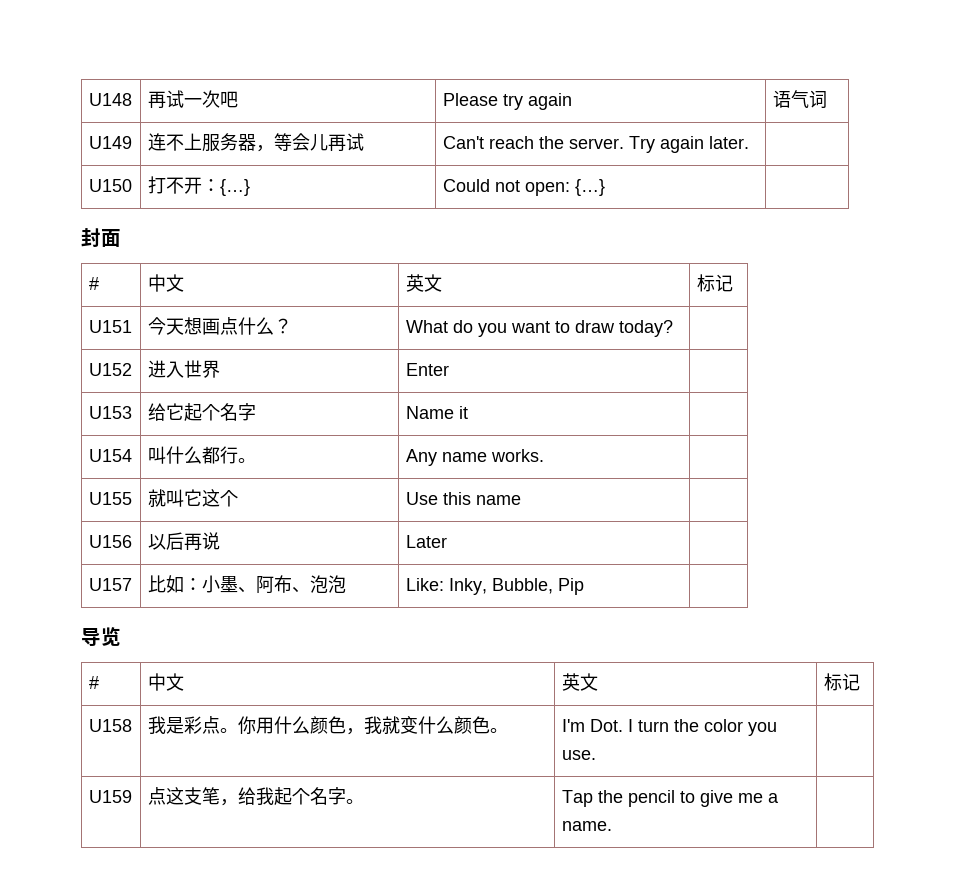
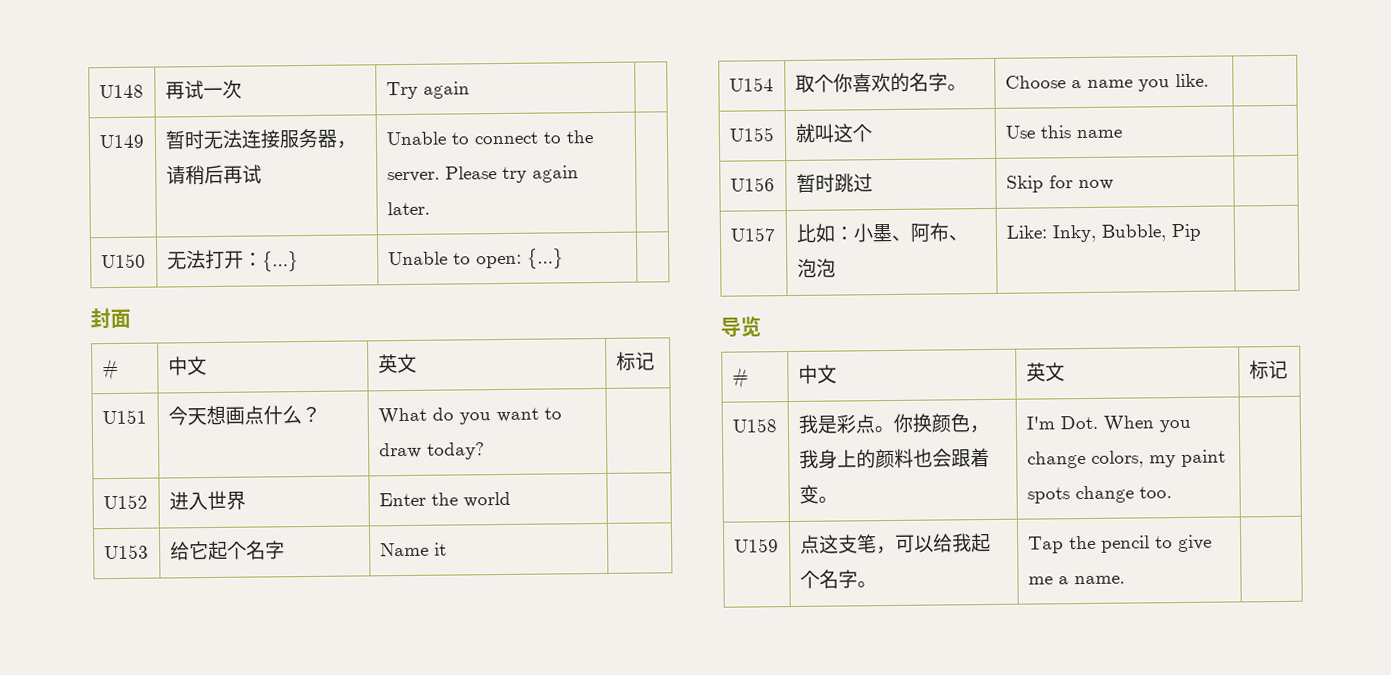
- U148 | 再试一次吧 | Please try again | 语气词
+ U148 | 再试一次 | Try again |
- U149 | 连不上服务器，等会儿再试 | Can't reach the server. Try again later. |
+ U149 | 暂时无法连接服务器，请稍后再试 | Unable to connect to the server. Please try again later. |
- U150 | 打不开：{…} | Could not open: {…} |
+ U150 | 无法打开：{…} | Unable to open: {…} |
- U152 | 进入世界 | Enter |
+ U152 | 进入世界 | Enter the world |
- U154 | 叫什么都行。 | Any name works. |
+ U154 | 取个你喜欢的名字。 | Choose a name you like. |
- U155 | 就叫它这个 | Use this name |
+ U155 | 就叫这个 | Use this name |
- U156 | 以后再说 | Later |
+ U156 | 暂时跳过 | Skip for now |
- U158 | 我是彩点。你用什么颜色，我就变什么颜色。 | I'm Dot. I turn the color you use. |
+ U158 | 我是彩点。你换颜色，我身上的颜料也会跟着变。 | I'm Dot. When you change colors, my paint spots change too. |
- U159 | 点这支笔，给我起个名字。 | Tap the pencil to give me a name. |
+ U159 | 点这支笔，可以给我起个名字。 | Tap the pencil to give me a name. |

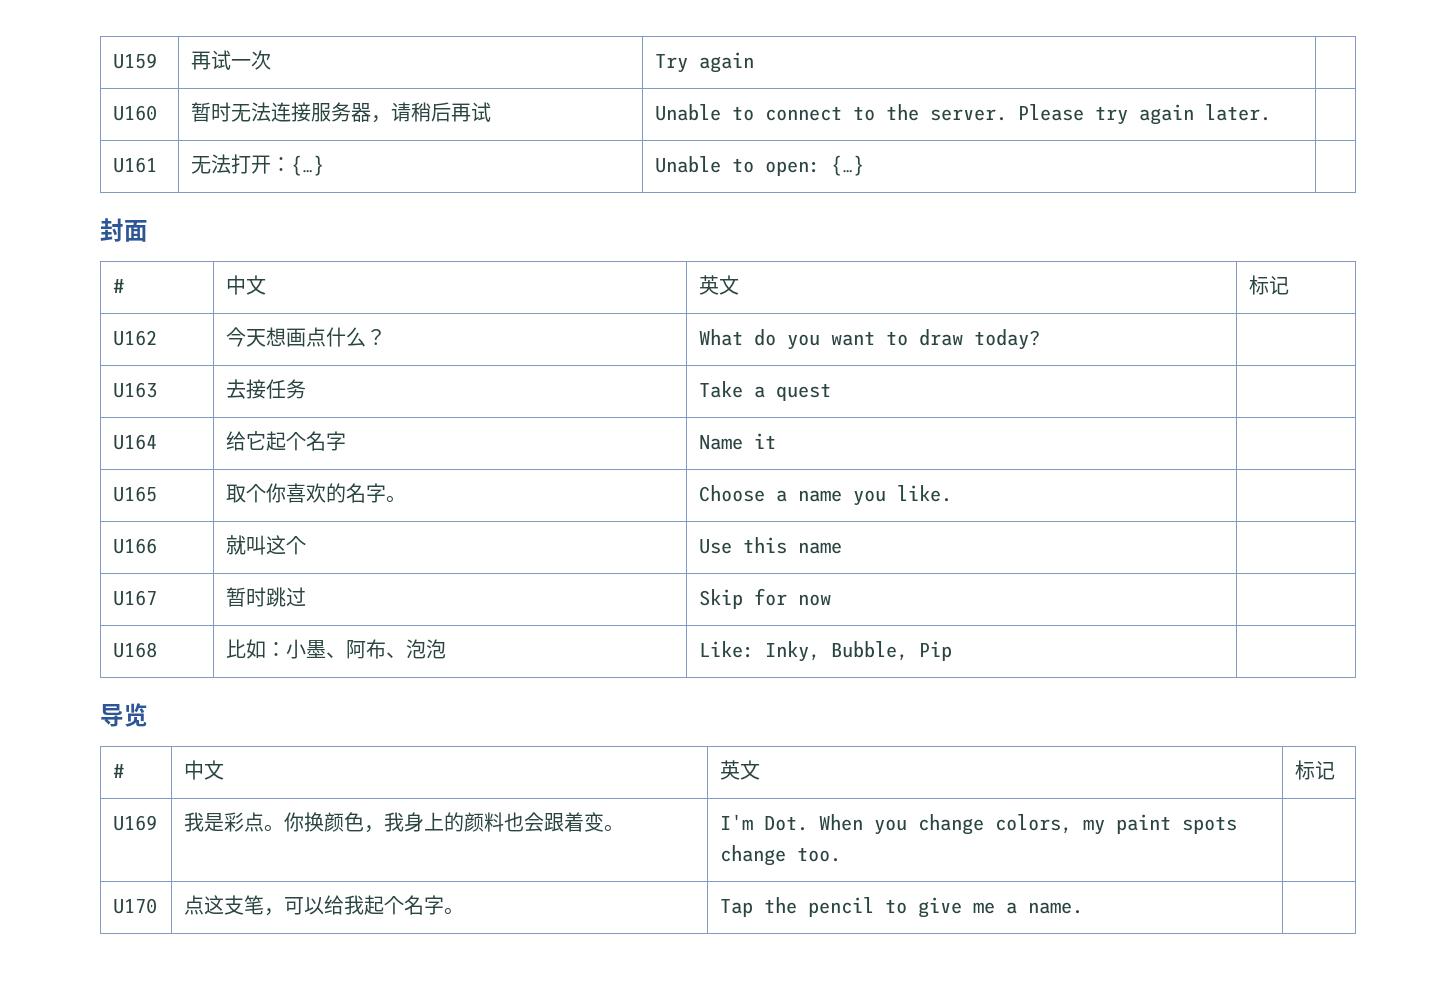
- U148 | 再试一次 | Try again |
+ U159 | 再试一次 | Try again |
- U149 | 暂时无法连接服务器，请稍后再试 | Unable to connect to the server. Please try again later. |
+ U160 | 暂时无法连接服务器，请稍后再试 | Unable to connect to the server. Please try again later. |
- U150 | 无法打开：{…} | Unable to open: {…} |
+ U161 | 无法打开：{…} | Unable to open: {…} |
- U151 | 今天想画点什么？ | What do you want to draw today? |
+ U162 | 今天想画点什么？ | What do you want to draw today? |
- U152 | 进入世界 | Enter the world |
- U153 | 给它起个名字 | Name it |
+ U163 | 去接任务 | Take a quest |
+ U164 | 给它起个名字 | Name it |
- U154 | 取个你喜欢的名字。 | Choose a name you like. |
+ U165 | 取个你喜欢的名字。 | Choose a name you like. |
- U155 | 就叫这个 | Use this name |
+ U166 | 就叫这个 | Use this name |
- U156 | 暂时跳过 | Skip for now |
+ U167 | 暂时跳过 | Skip for now |
- U157 | 比如：小墨、阿布、泡泡 | Like: Inky, Bubble, Pip |
+ U168 | 比如：小墨、阿布、泡泡 | Like: Inky, Bubble, Pip |
- U158 | 我是彩点。你换颜色，我身上的颜料也会跟着变。 | I'm Dot. When you change colors, my paint spots change too. |
+ U169 | 我是彩点。你换颜色，我身上的颜料也会跟着变。 | I'm Dot. When you change colors, my paint spots change too. |
- U159 | 点这支笔，可以给我起个名字。 | Tap the pencil to give me a name. |
+ U170 | 点这支笔，可以给我起个名字。 | Tap the pencil to give me a name. |

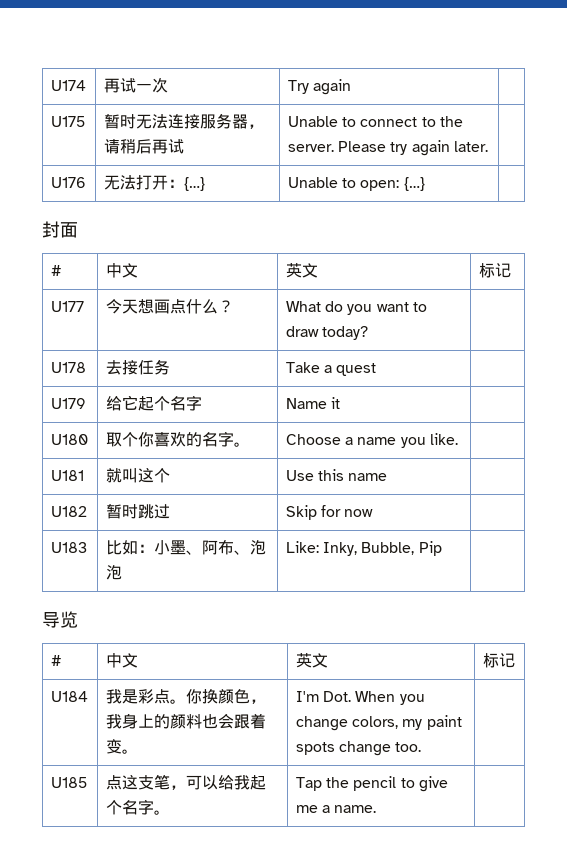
- U159 | 再试一次 | Try again |
+ U174 | 再试一次 | Try again |
- U160 | 暂时无法连接服务器，请稍后再试 | Unable to connect to the server. Please try again later. |
+ U175 | 暂时无法连接服务器，请稍后再试 | Unable to connect to the server. Please try again later. |
- U161 | 无法打开：{…} | Unable to open: {…} |
+ U176 | 无法打开：{…} | Unable to open: {…} |
- U162 | 今天想画点什么？ | What do you want to draw today? |
+ U177 | 今天想画点什么？ | What do you want to draw today? |
- U163 | 去接任务 | Take a quest |
+ U178 | 去接任务 | Take a quest |
- U164 | 给它起个名字 | Name it |
+ U179 | 给它起个名字 | Name it |
- U165 | 取个你喜欢的名字。 | Choose a name you like. |
+ U180 | 取个你喜欢的名字。 | Choose a name you like. |
- U166 | 就叫这个 | Use this name |
+ U181 | 就叫这个 | Use this name |
- U167 | 暂时跳过 | Skip for now |
+ U182 | 暂时跳过 | Skip for now |
- U168 | 比如：小墨、阿布、泡泡 | Like: Inky, Bubble, Pip |
+ U183 | 比如：小墨、阿布、泡泡 | Like: Inky, Bubble, Pip |
- U169 | 我是彩点。你换颜色，我身上的颜料也会跟着变。 | I'm Dot. When you change colors, my paint spots change too. |
+ U184 | 我是彩点。你换颜色，我身上的颜料也会跟着变。 | I'm Dot. When you change colors, my paint spots change too. |
- U170 | 点这支笔，可以给我起个名字。 | Tap the pencil to give me a name. |
+ U185 | 点这支笔，可以给我起个名字。 | Tap the pencil to give me a name. |

